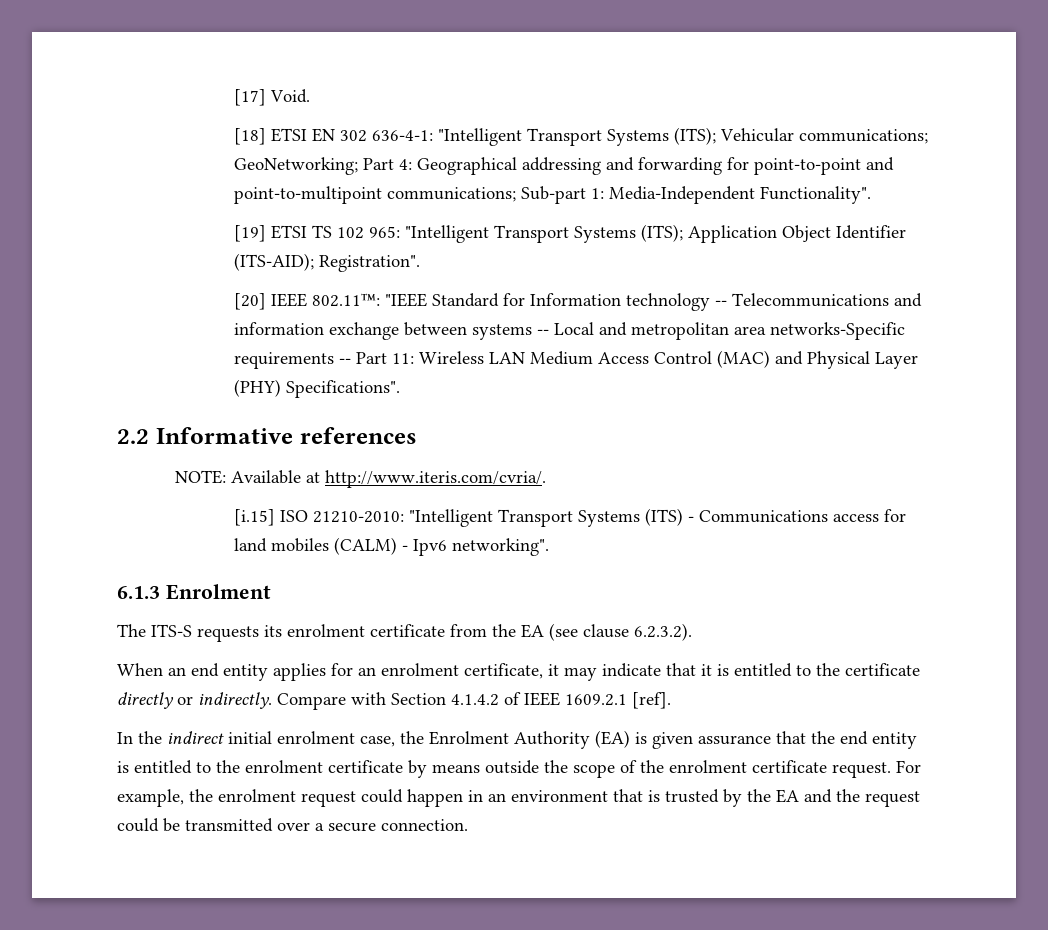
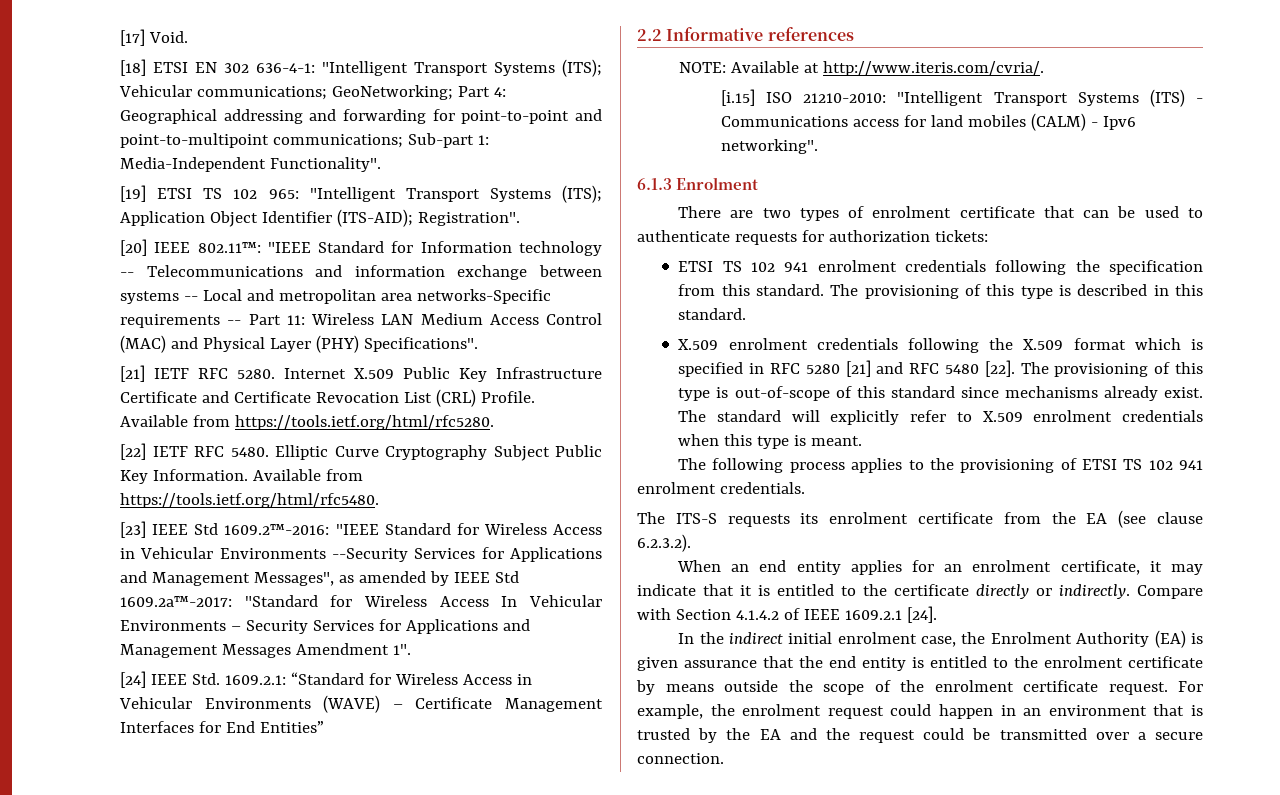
+ [21] IETF RFC 5280. Internet X.509 Public Key Infrastructure Certificate and Certificate Revocation List (CRL) Profile. Available from https://tools.ietf.org/html/rfc5280.
+ [22] IETF RFC 5480. Elliptic Curve Cryptography Subject Public Key Information. Available from https://tools.ietf.org/html/rfc5480.
+ [23] IEEE Std 1609.2™-2016: "IEEE Standard for Wireless Access in Vehicular Environments --Security Services for Applications and Management Messages", as amended by IEEE Std 1609.2a™-2017: "Standard for Wireless Access In Vehicular Environments – Security Services for Applications and Management Messages Amendment 1".
+ [24] IEEE Std. 1609.2.1: “Standard for Wireless Access in Vehicular Environments (WAVE) – Certificate Management Interfaces for End Entities”
+ There are two types of enrolment certificate that can be used to authenticate requests for authorization tickets:
+ ETSI TS 102 941 enrolment credentials following the specification from this standard. The provisioning of this type is described in this standard.
+ X.509 enrolment credentials following the X.509 format which is specified in RFC 5280 [21] and RFC 5480 [22]. The provisioning of this type is out-of-scope of this standard since mechanisms already exist. The standard will explicitly refer to X.509 enrolment credentials when this type is meant.
+ The following process applies to the provisioning of ETSI TS 102 941 enrolment credentials.
- Compare with Section 4.1.4.2 of IEEE 1609.2.1 [ref].
+ Compare with Section 4.1.4.2 of IEEE 1609.2.1 [24].

